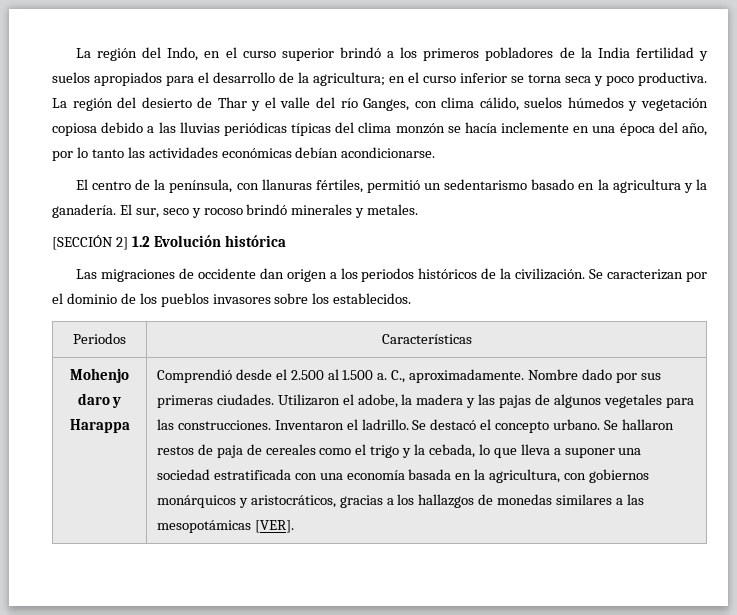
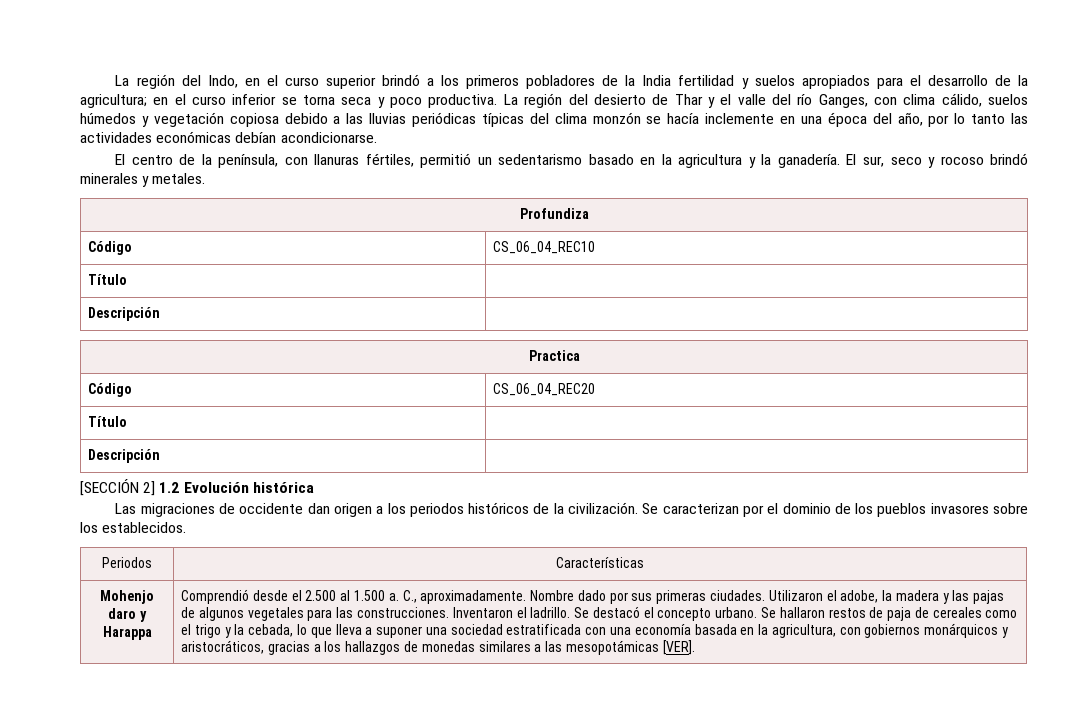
+ Profundiza
+ Código | CS_06_04_REC10
+ Título |
+ Descripción |
+ Practica
+ Código | CS_06_04_REC20
+ Título |
+ Descripción |

